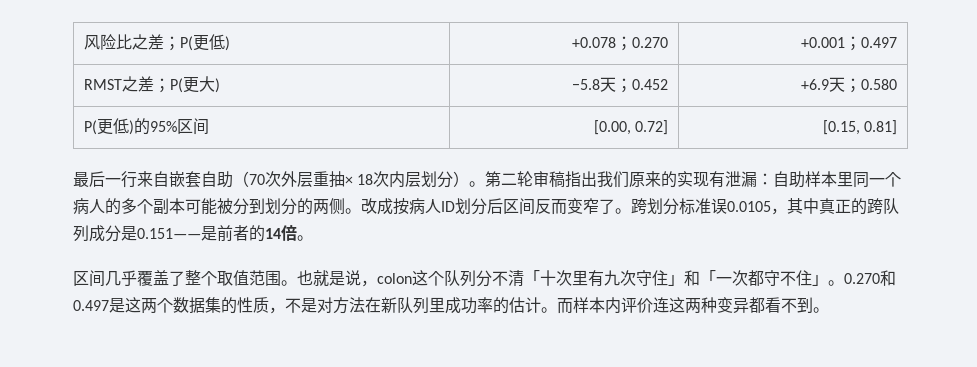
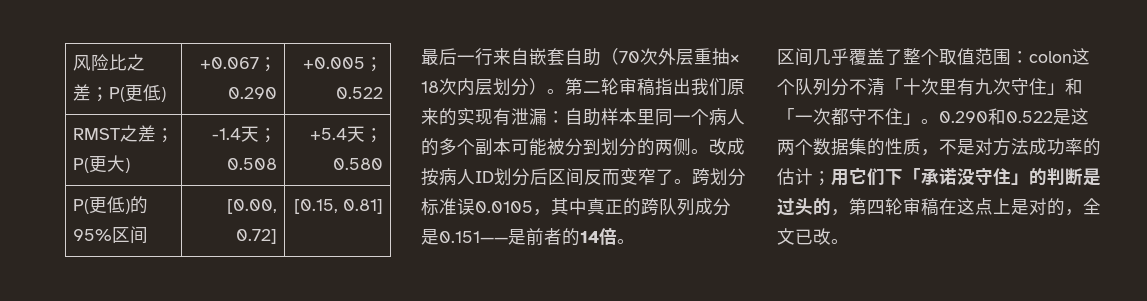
- 风险比之差；P(更低) | +0.078；0.270 | +0.001；0.497
+ 风险比之差；P(更低) | +0.067；0.290 | +0.005；0.522
- RMST之差；P(更大) | −5.8天；0.452 | +6.9天；0.580
+ RMST之差；P(更大) | -1.4天；0.508 | +5.4天；0.580
- 区间几乎覆盖了整个取值范围。也就是说，colon这个队列分不清「十次里有九次守住」和「一次都守不住」。
+ 区间几乎覆盖了整个取值范围：colon这个队列分不清「十次里有九次守住」和「一次都守不住」。
- 0.270和0.497是这两个数据集的性质，不是对方法在新队列里成功率的估计。而样本内评价连这两种变异都看不到。
+ 0.290和0.522是这两个数据集的性质，不是对方法成功率的估计；用它们下「承诺没守住」的判断是过头的，第四轮审稿在这点上是对的，全文已改。

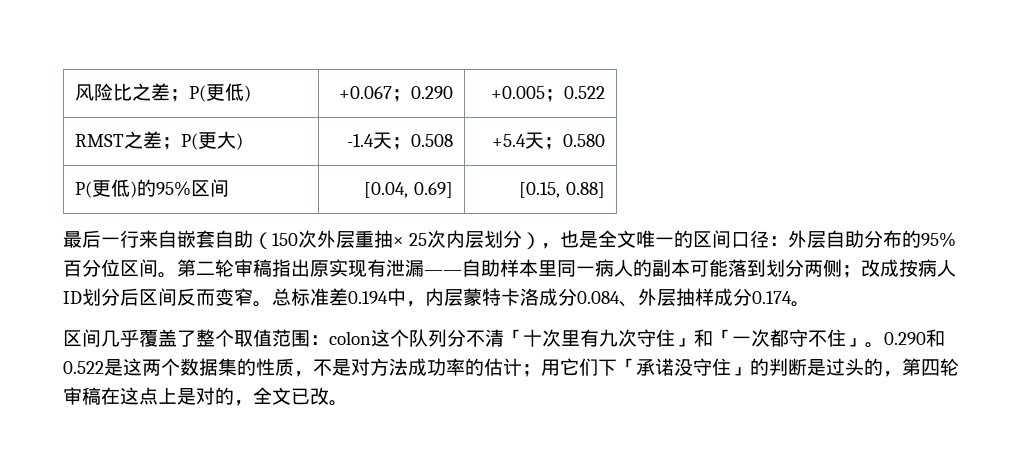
- P(更低)的95%区间 | [0.00, 0.72] | [0.15, 0.81]
+ P(更低)的95%区间 | [0.04, 0.69] | [0.15, 0.88]
- 最后一行来自嵌套自助（70次外层重抽× 18次内层划分）。
+ 最后一行来自嵌套自助（150次外层重抽× 25次内层划分），也是全文唯一的区间口径：外层自助分布的95%百分位区间。
- 第二轮审稿指出我们原来的实现有泄漏：自助样本里同一个病人的多个副本可能被分到划分的两侧。改成按病人ID划分后区间反而变窄了。跨划分标准误0.0105，其中真正的跨队列成分是0.151——是前者的14倍。
+ 第二轮审稿指出原实现有泄漏——自助样本里同一病人的副本可能落到划分两侧；改成按病人ID划分后区间反而变窄。总标准差0.194中，内层蒙特卡洛成分0.084、外层抽样成分0.174。

